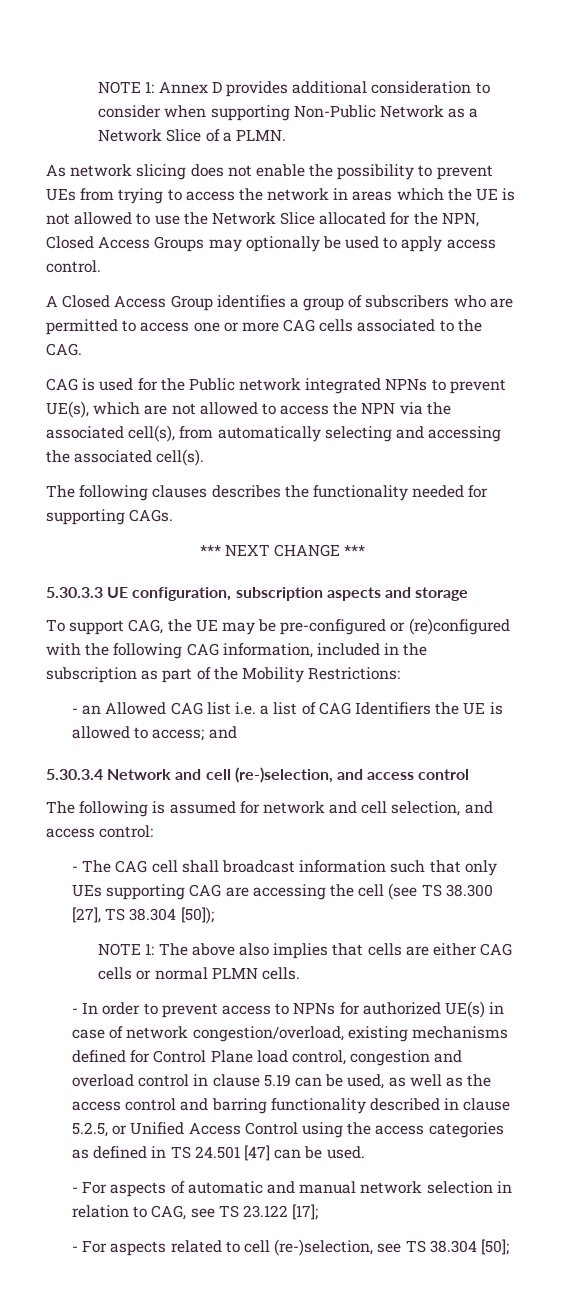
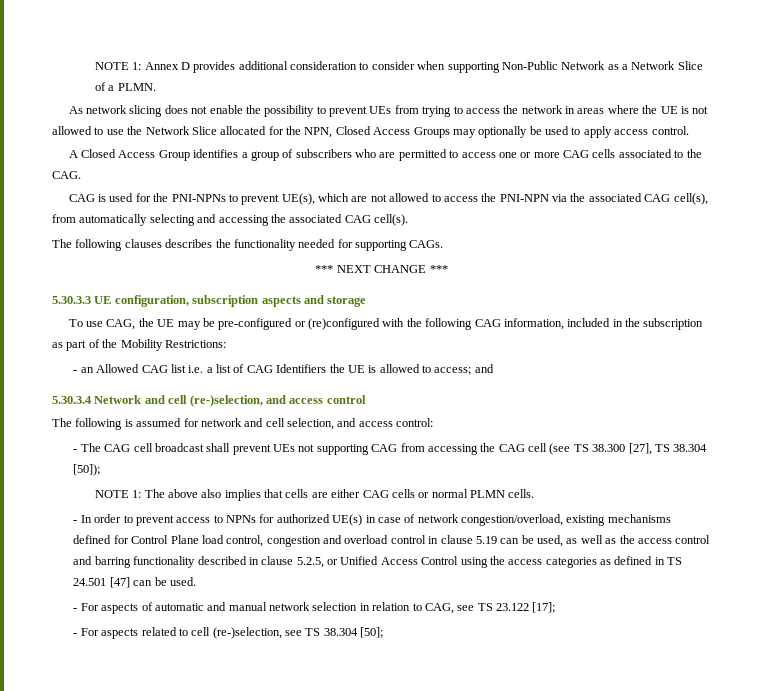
- As network slicing does not enable the possibility to prevent UEs from trying to access the network in areas which the UE is not allowed to use the Network Slice allocated for the NPN, Closed Access Groups may optionally be used to apply access control.
+ As network slicing does not enable the possibility to prevent UEs from trying to access the network in areas where the UE is not allowed to use the Network Slice allocated for the NPN, Closed Access Groups may optionally be used to apply access control.
- CAG is used for the Public network integrated NPNs to prevent UE(s), which are not allowed to access the NPN via the associated cell(s), from automatically selecting and accessing the associated cell(s).
+ CAG is used for the PNI-NPNs to prevent UE(s), which are not allowed to access the PNI-NPN via the associated CAG cell(s), from automatically selecting and accessing the associated CAG cell(s).
- To support CAG, the UE may be pre-configured or (re)configured with the following CAG information, included in the subscription as part of the Mobility Restrictions:
+ To use CAG, the UE may be pre-configured or (re)configured with the following CAG information, included in the subscription as part of the Mobility Restrictions:
- - The CAG cell shall broadcast information such that only UEs supporting CAG are accessing the cell (see TS 38.300 [27], TS 38.304 [50]);
+ - The CAG cell broadcast shall prevent UEs not supporting CAG from accessing the CAG cell (see TS 38.300 [27], TS 38.304 [50]);

